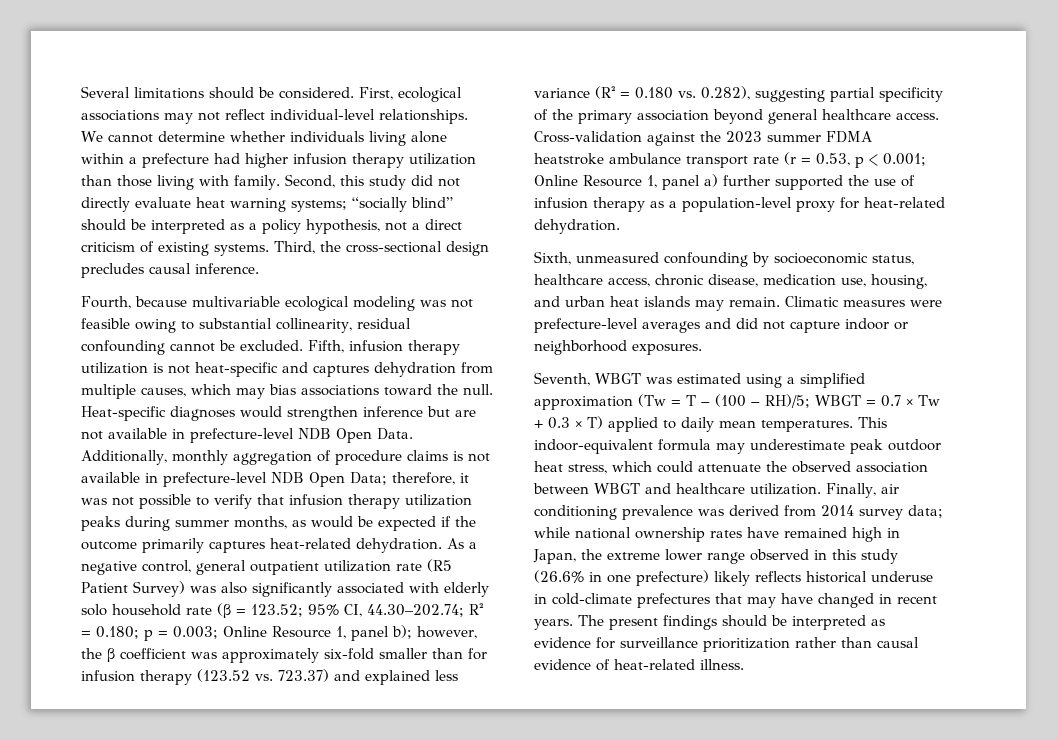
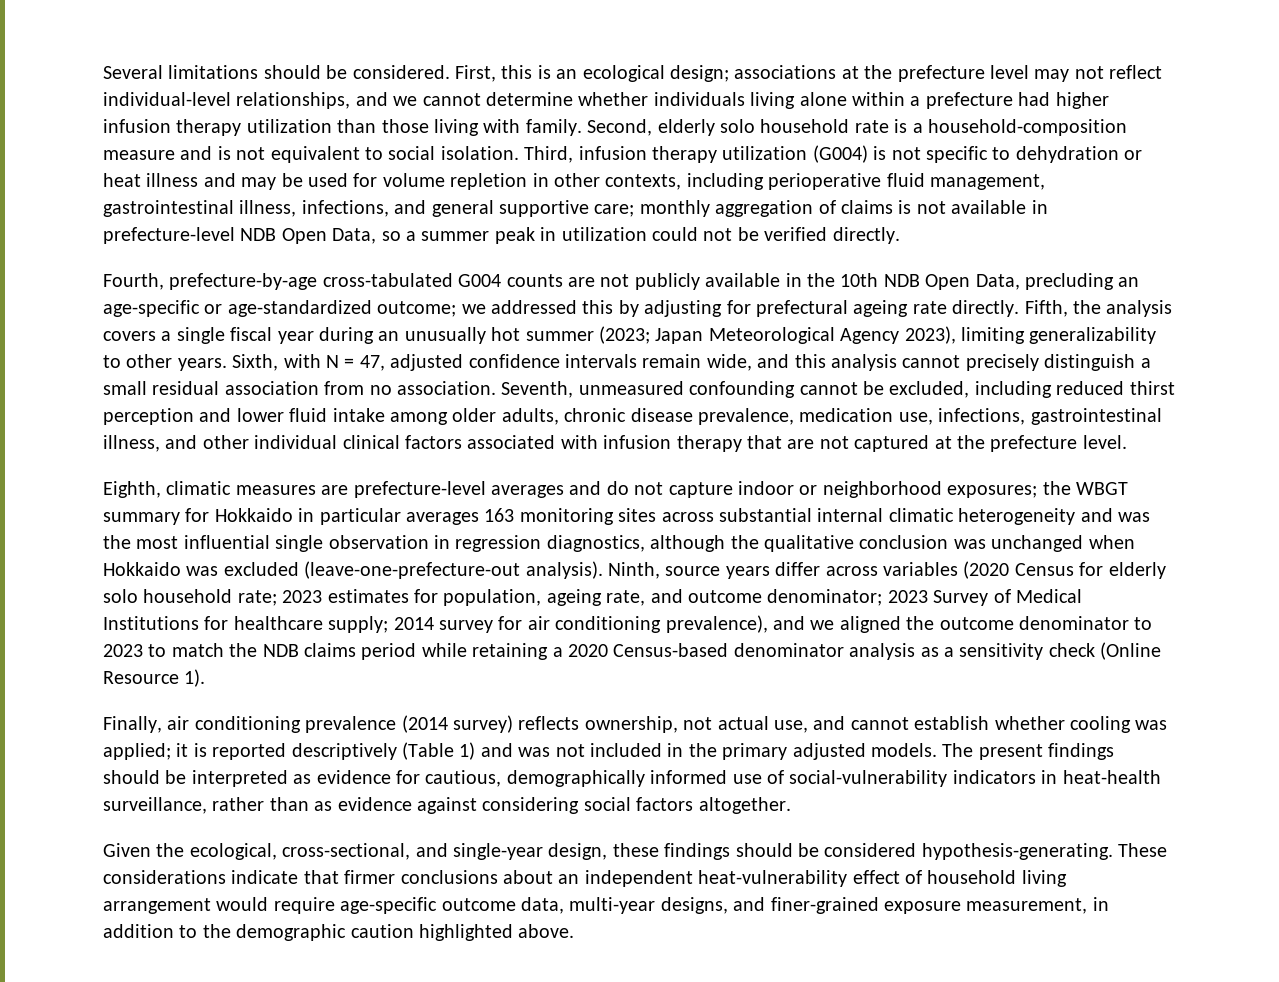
- First, ecological associations may not reflect individual-level relationships. We cannot determine whether individuals living alone within a prefecture had higher infusion therapy utilization than those living with family.
+ First, this is an ecological design; associations at the prefecture level may not reflect individual-level relationships, and we cannot determine whether individuals living alone within a prefecture had higher infusion therapy utilization than those living with family.
- Second, this study did not directly evaluate heat warning systems; “socially blind” should be interpreted as a policy hypothesis, not a direct criticism of existing systems. Third, the cross-sectional design precludes causal inference.
- Fourth, because multivariable ecological modeling was not feasible owing to substantial collinearity, residual confounding cannot be excluded. Fifth, infusion therapy utilization is not heat-specific and captures dehydration from multiple causes, which may bias associations toward the null. Heat-specific diagnoses would strengthen inference but are not available in prefecture-level NDB Open Data. Additionally, monthly aggregation of procedure claims is not available in prefecture-level NDB Open Data; therefore, it was not possible to verify that infusion therapy utilization peaks during summer months, as would be expected if the outcome primarily captures heat-related dehydration. As a negative control, general outpatient utilization rate (R5 Patient Survey) was also significantly associated with elderly solo household rate (β = 123.52; 95% CI, 44.30–202.74; R² = 0.180; p = 0.003; Online Resource 1, panel b); however, the β coefficient was approximately six-fold smaller than for infusion therapy (123.52 vs. 723.37) and explained less variance (R² = 0.180 vs. 0.282), suggesting partial specificity of the primary association beyond general healthcare access. Cross-validation against the 2023 summer FDMA heatstroke ambulance transport rate (r = 0.53, p < 0.001; Online Resource 1, panel a) further supported the use of infusion therapy as a population-level proxy for heat-related dehydration.
- Sixth, unmeasured confounding by socioeconomic status, healthcare access, chronic disease, medication use, housing, and urban heat islands may remain. Climatic measures were prefecture-level averages and did not capture indoor or neighborhood exposures.
- Seventh, WBGT was estimated using a simplified approximation (Tw = T − (100 − RH)/5; WBGT = 0.7 × Tw + 0.3 × T) applied to daily mean temperatures. This indoor-equivalent formula may underestimate peak outdoor heat stress, which could attenuate the observed association between WBGT and healthcare utilization. Finally, air conditioning prevalence was derived from 2014 survey data; while national ownership rates have remained high in Japan, the extreme lower range observed in this study (26.6% in one prefecture) likely reflects historical underuse in cold-climate prefectures that may have changed in recent years.
+ Second, elderly solo household rate is a household-composition measure and is not equivalent to social isolation. Third, infusion therapy utilization (G004) is not specific to dehydration or heat illness and may be used for volume repletion in other contexts, including perioperative fluid management, gastrointestinal illness, infections, and general supportive care; monthly aggregation of claims is not available in prefecture-level NDB Open Data, so a summer peak in utilization could not be verified directly.
+ Fourth, prefecture-by-age cross-tabulated G004 counts are not publicly available in the 10th NDB Open Data, precluding an age-specific or age-standardized outcome; we addressed this by adjusting for prefectural ageing rate directly. Fifth, the analysis covers a single fiscal year during an unusually hot summer (2023; Japan Meteorological Agency 2023), limiting generalizability to other years. Sixth, with N = 47, adjusted confidence intervals remain wide, and this analysis cannot precisely distinguish a small residual association from no association. Seventh, unmeasured confounding cannot be excluded, including reduced thirst perception and lower fluid intake among older adults, chronic disease prevalence, medication use, infections, gastrointestinal illness, and other individual clinical factors associated with infusion therapy that are not captured at the prefecture level.
+ Eighth, climatic measures are prefecture-level averages and do not capture indoor or neighborhood exposures; the WBGT summary for Hokkaido in particular averages 163 monitoring sites across substantial internal climatic heterogeneity and was the most influential single observation in regression diagnostics, although the qualitative conclusion was unchanged when Hokkaido was excluded (leave-one-prefecture-out analysis). Ninth, source years differ across variables (2020 Census for elderly solo household rate; 2023 estimates for population, ageing rate, and outcome denominator; 2023 Survey of Medical Institutions for healthcare supply; 2014 survey for air conditioning prevalence), and we aligned the outcome denominator to 2023 to match the NDB claims period while retaining a 2020 Census-based denominator analysis as a sensitivity check (Online Resource 1).
+ Finally, air conditioning prevalence (2014 survey) reflects ownership, not actual use, and cannot establish whether cooling was applied; it is reported descriptively (Table 1) and was not included in the primary adjusted models.
- The present findings should be interpreted as evidence for surveillance prioritization rather than causal evidence of heat-related illness.
+ The present findings should be interpreted as evidence for cautious, demographically informed use of social-vulnerability indicators in heat-health surveillance, rather than as evidence against considering social factors altogether.
+ Given the ecological, cross-sectional, and single-year design, these findings should be considered hypothesis-generating. These considerations indicate that firmer conclusions about an independent heat-vulnerability effect of household living arrangement would require age-specific outcome data, multi-year designs, and finer-grained exposure measurement, in addition to the demographic caution highlighted above.

